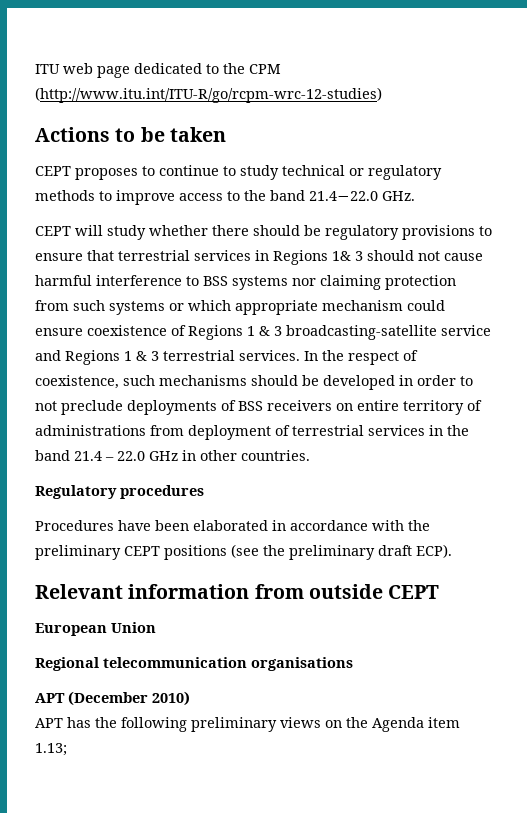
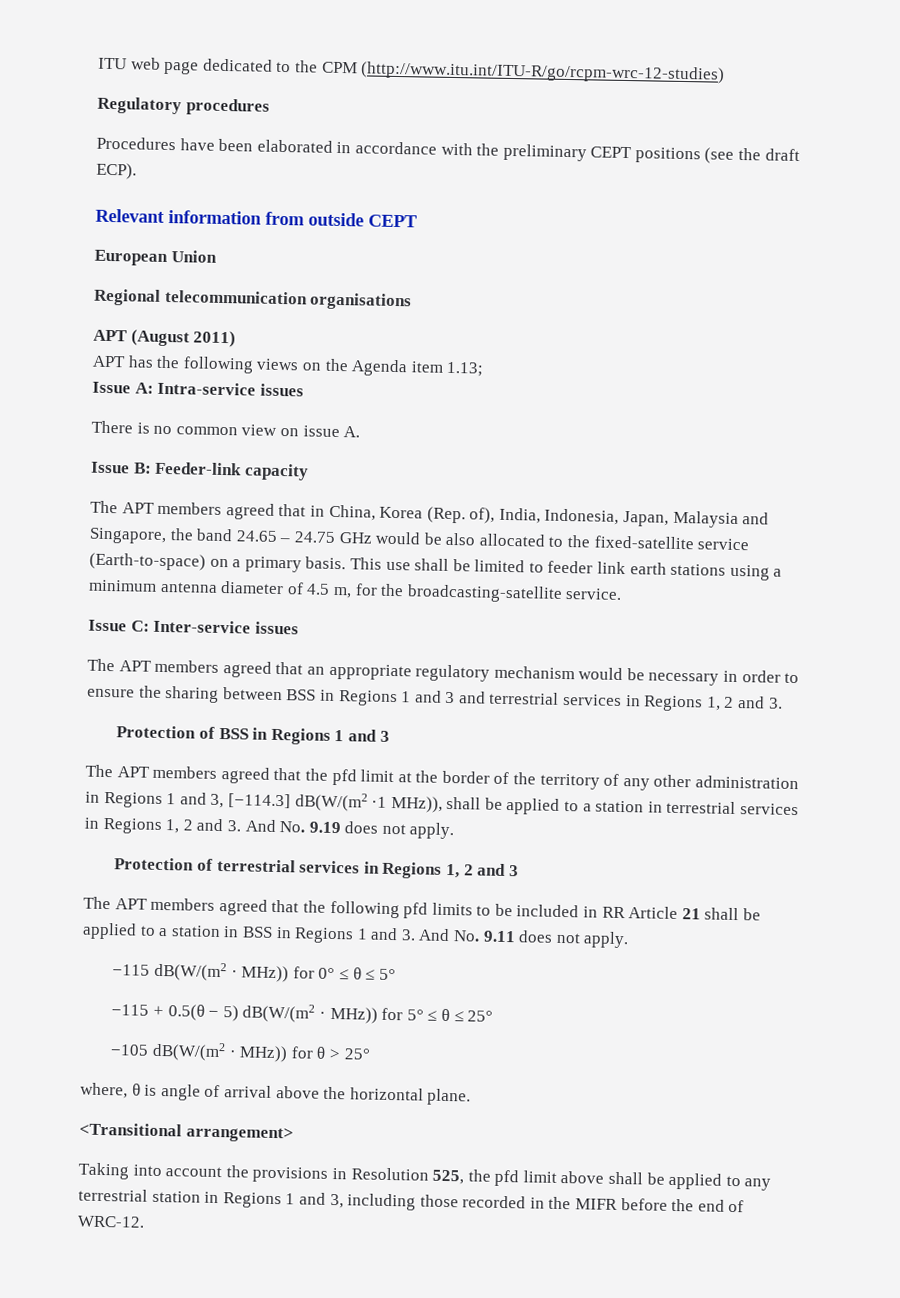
- Actions to be taken
- CEPT proposes to continue to study technical or regulatory methods to improve access to the band 21.4−22.0 GHz.
- CEPT will study whether there should be regulatory provisions to ensure that terrestrial services in Regions 1& 3 should not cause harmful interference to BSS systems nor claiming protection from such systems or which appropriate mechanism could ensure coexistence of Regions 1 & 3 broadcasting-satellite service and Regions 1 & 3 terrestrial services. In the respect of coexistence, such mechanisms should be developed in order to not preclude deployments of BSS receivers on entire territory of administrations from deployment of terrestrial services in the band 21.4 – 22.0 GHz in other countries.
- Procedures have been elaborated in accordance with the preliminary CEPT positions (see the preliminary draft ECP).
+ Procedures have been elaborated in accordance with the preliminary CEPT positions (see the draft ECP).
- APT (December 2010)
+ APT (August 2011)
- APT has the following preliminary views on the Agenda item 1.13;
+ APT has the following views on the Agenda item 1.13;
+ Issue A: Intra-service issues
+ There is no common view on issue A.
+ Issue B: Feeder-link capacity
+ The APT members agreed that in China, Korea (Rep. of), India, Indonesia, Japan, Malaysia and Singapore, the band 24.65 – 24.75 GHz would be also allocated to the fixed-satellite service (Earth-to-space) on a primary basis. This use shall be limited to feeder link earth stations using a minimum antenna diameter of 4.5 m, for the broadcasting-satellite service.
+ Issue C: Inter-service issues
+ The APT members agreed that an appropriate regulatory mechanism would be necessary in order to ensure the sharing between BSS in Regions 1 and 3 and terrestrial services in Regions 1, 2 and 3.
+ Protection of BSS in Regions 1 and 3
+ The APT members agreed that the pfd limit at the border of the territory of any other administration in Regions 1 and 3, [−114.3] dB(W/(m2 ·1 MHz)), shall be applied to a station in terrestrial services in Regions 1, 2 and 3. And No. 9.19 does not apply.
+ Protection of terrestrial services in Regions 1, 2 and 3
+ The APT members agreed that the following pfd limits to be included in RR Article 21 shall be applied to a station in BSS in Regions 1 and 3. And No. 9.11 does not apply.
+ −115 dB(W/(m2 · MHz)) for 0° ≤ θ ≤ 5°
+ −115 + 0.5(θ − 5) dB(W/(m2 · MHz)) for 5° ≤ θ ≤ 25°
+ −105 dB(W/(m2 · MHz)) for θ > 25°
+ where, θ is angle of arrival above the horizontal plane.
+ <Transitional arrangement>
+ Taking into account the provisions in Resolution 525, the pfd limit above shall be applied to any terrestrial station in Regions 1 and 3, including those recorded in the MIFR before the end of WRC-12.

